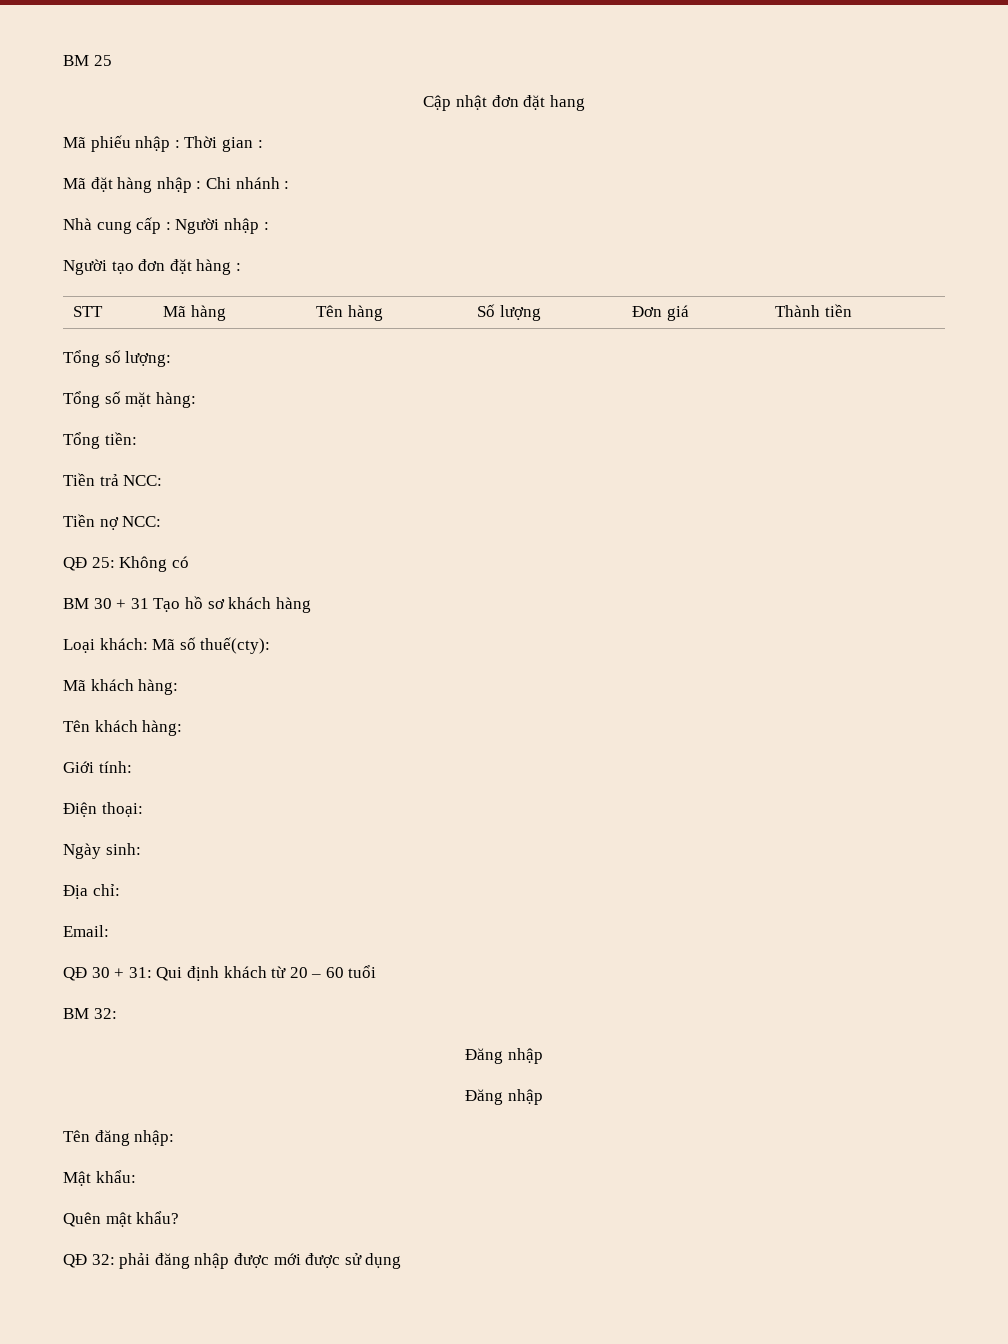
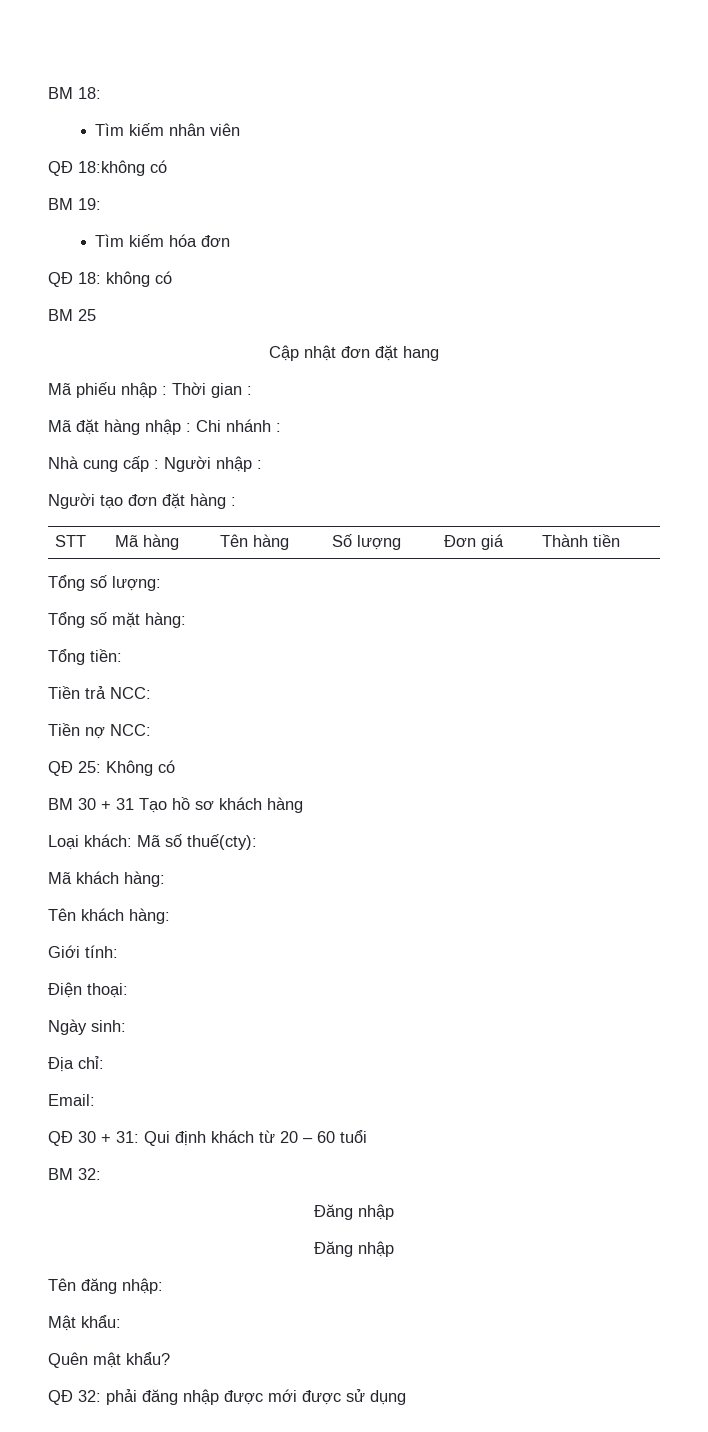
+ BM 18:
+ Tìm kiếm nhân viên
+ QĐ 18:không có
+ BM 19:
+ Tìm kiếm hóa đơn
+ QĐ 18: không có

